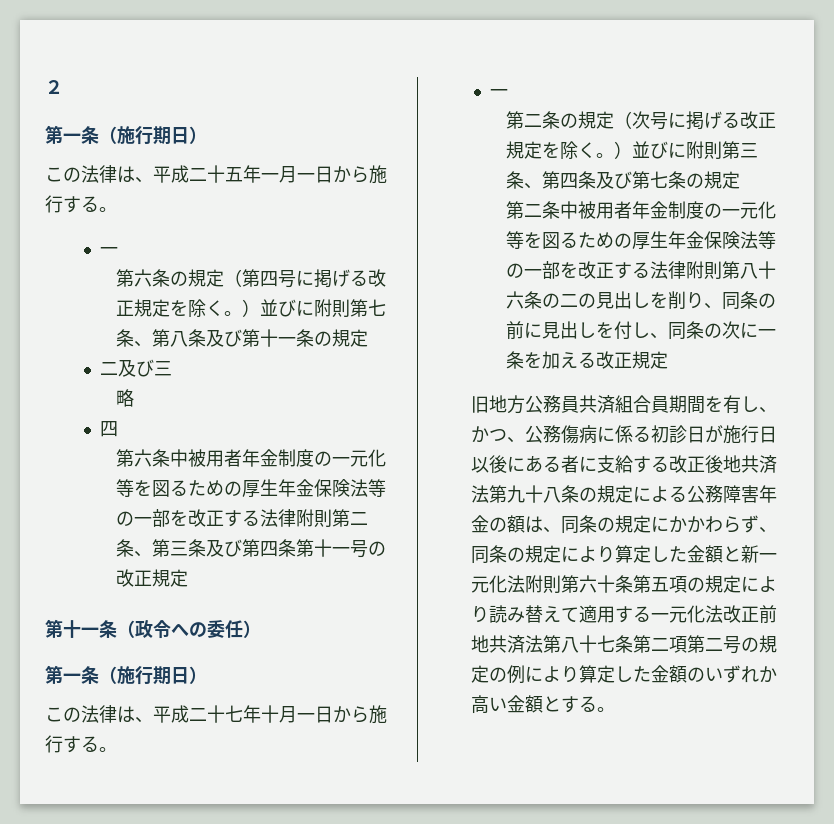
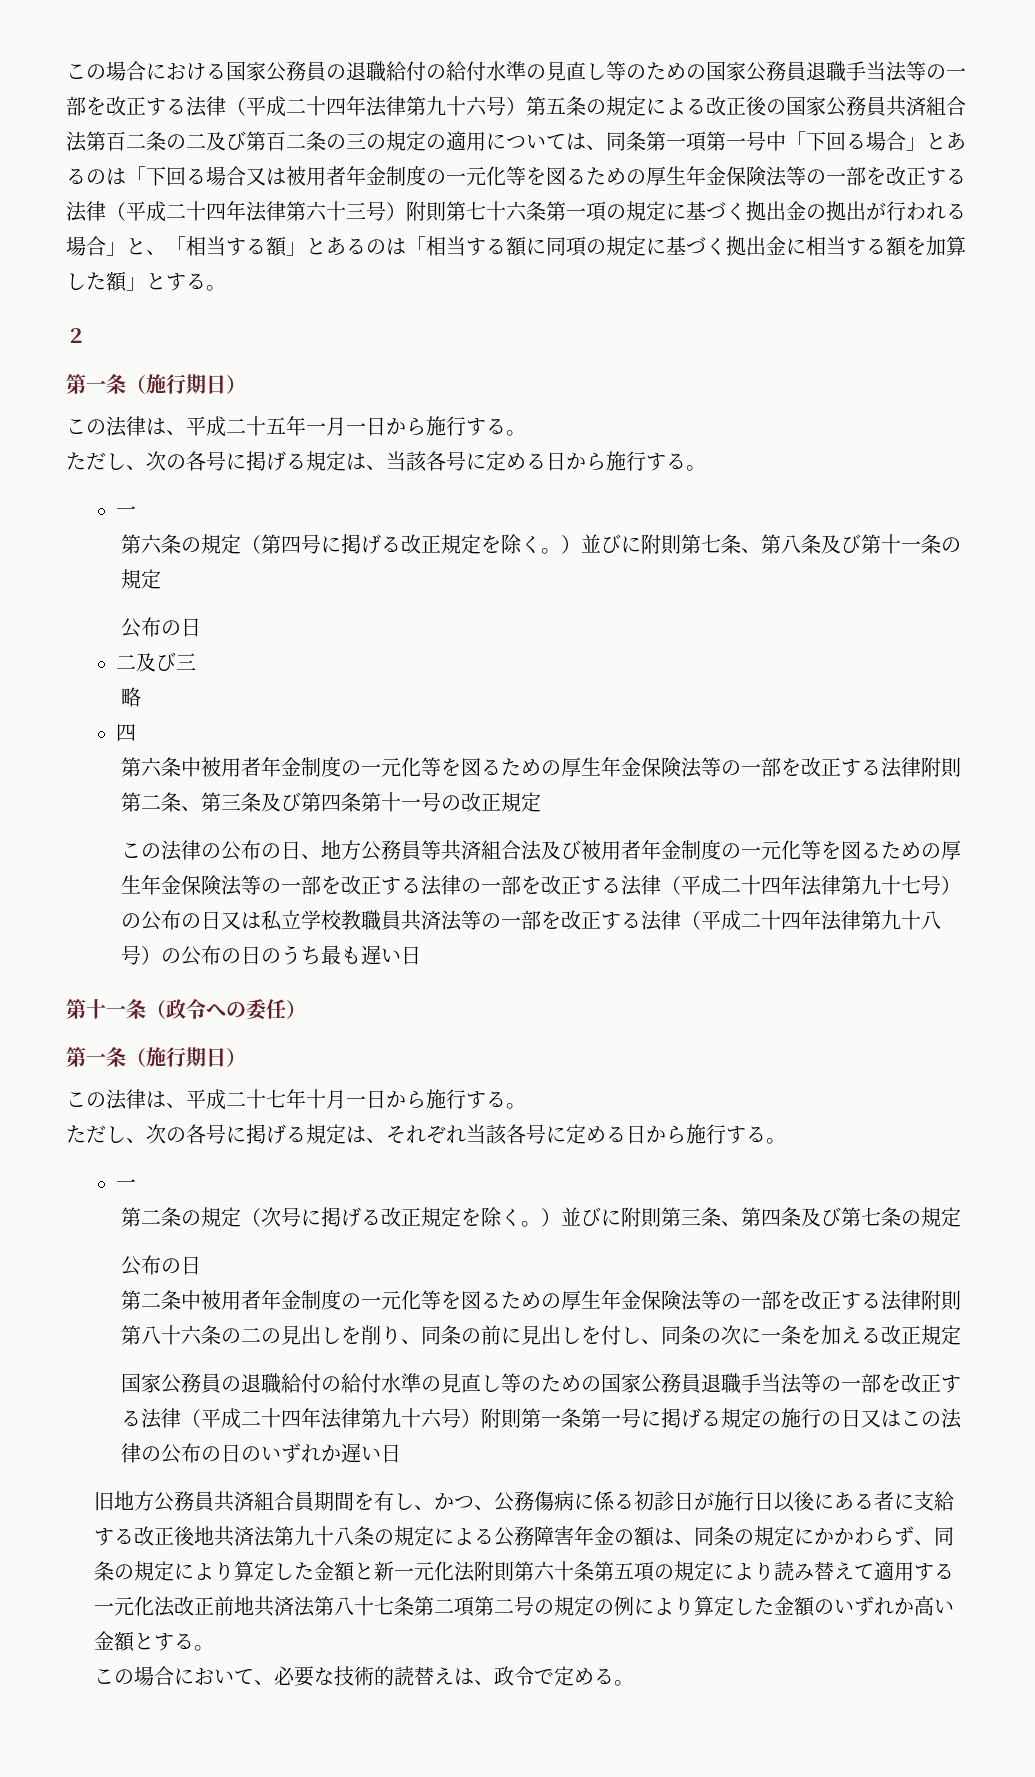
+ この場合における国家公務員の退職給付の給付水準の見直し等のための国家公務員退職手当法等の一部を改正する法律（平成二十四年法律第九十六号）第五条の規定による改正後の国家公務員共済組合法第百二条の二及び第百二条の三の規定の適用については、同条第一項第一号中「下回る場合」とあるのは「下回る場合又は被用者年金制度の一元化等を図るための厚生年金保険法等の一部を改正する法律（平成二十四年法律第六十三号）附則第七十六条第一項の規定に基づく拠出金の拠出が行われる場合」と、「相当する額」とあるのは「相当する額に同項の規定に基づく拠出金に相当する額を加算した額」とする。
+ ただし、次の各号に掲げる規定は、当該各号に定める日から施行する。
  第六条の規定（第四号に掲げる改正規定を除く。）並びに附則第七条、第八条及び第十一条の規定
+ 公布の日
+ この法律の公布の日、地方公務員等共済組合法及び被用者年金制度の一元化等を図るための厚生年金保険法等の一部を改正する法律の一部を改正する法律（平成二十四年法律第九十七号）の公布の日又は私立学校教職員共済法等の一部を改正する法律（平成二十四年法律第九十八号）の公布の日のうち最も遅い日
+ ただし、次の各号に掲げる規定は、それぞれ当該各号に定める日から施行する。
  第二条の規定（次号に掲げる改正規定を除く。）並びに附則第三条、第四条及び第七条の規定
+ 公布の日
+ 国家公務員の退職給付の給付水準の見直し等のための国家公務員退職手当法等の一部を改正する法律（平成二十四年法律第九十六号）附則第一条第一号に掲げる規定の施行の日又はこの法律の公布の日のいずれか遅い日
+ この場合において、必要な技術的読替えは、政令で定める。

